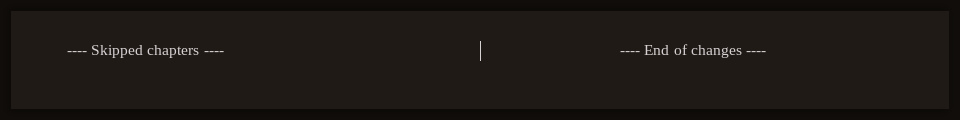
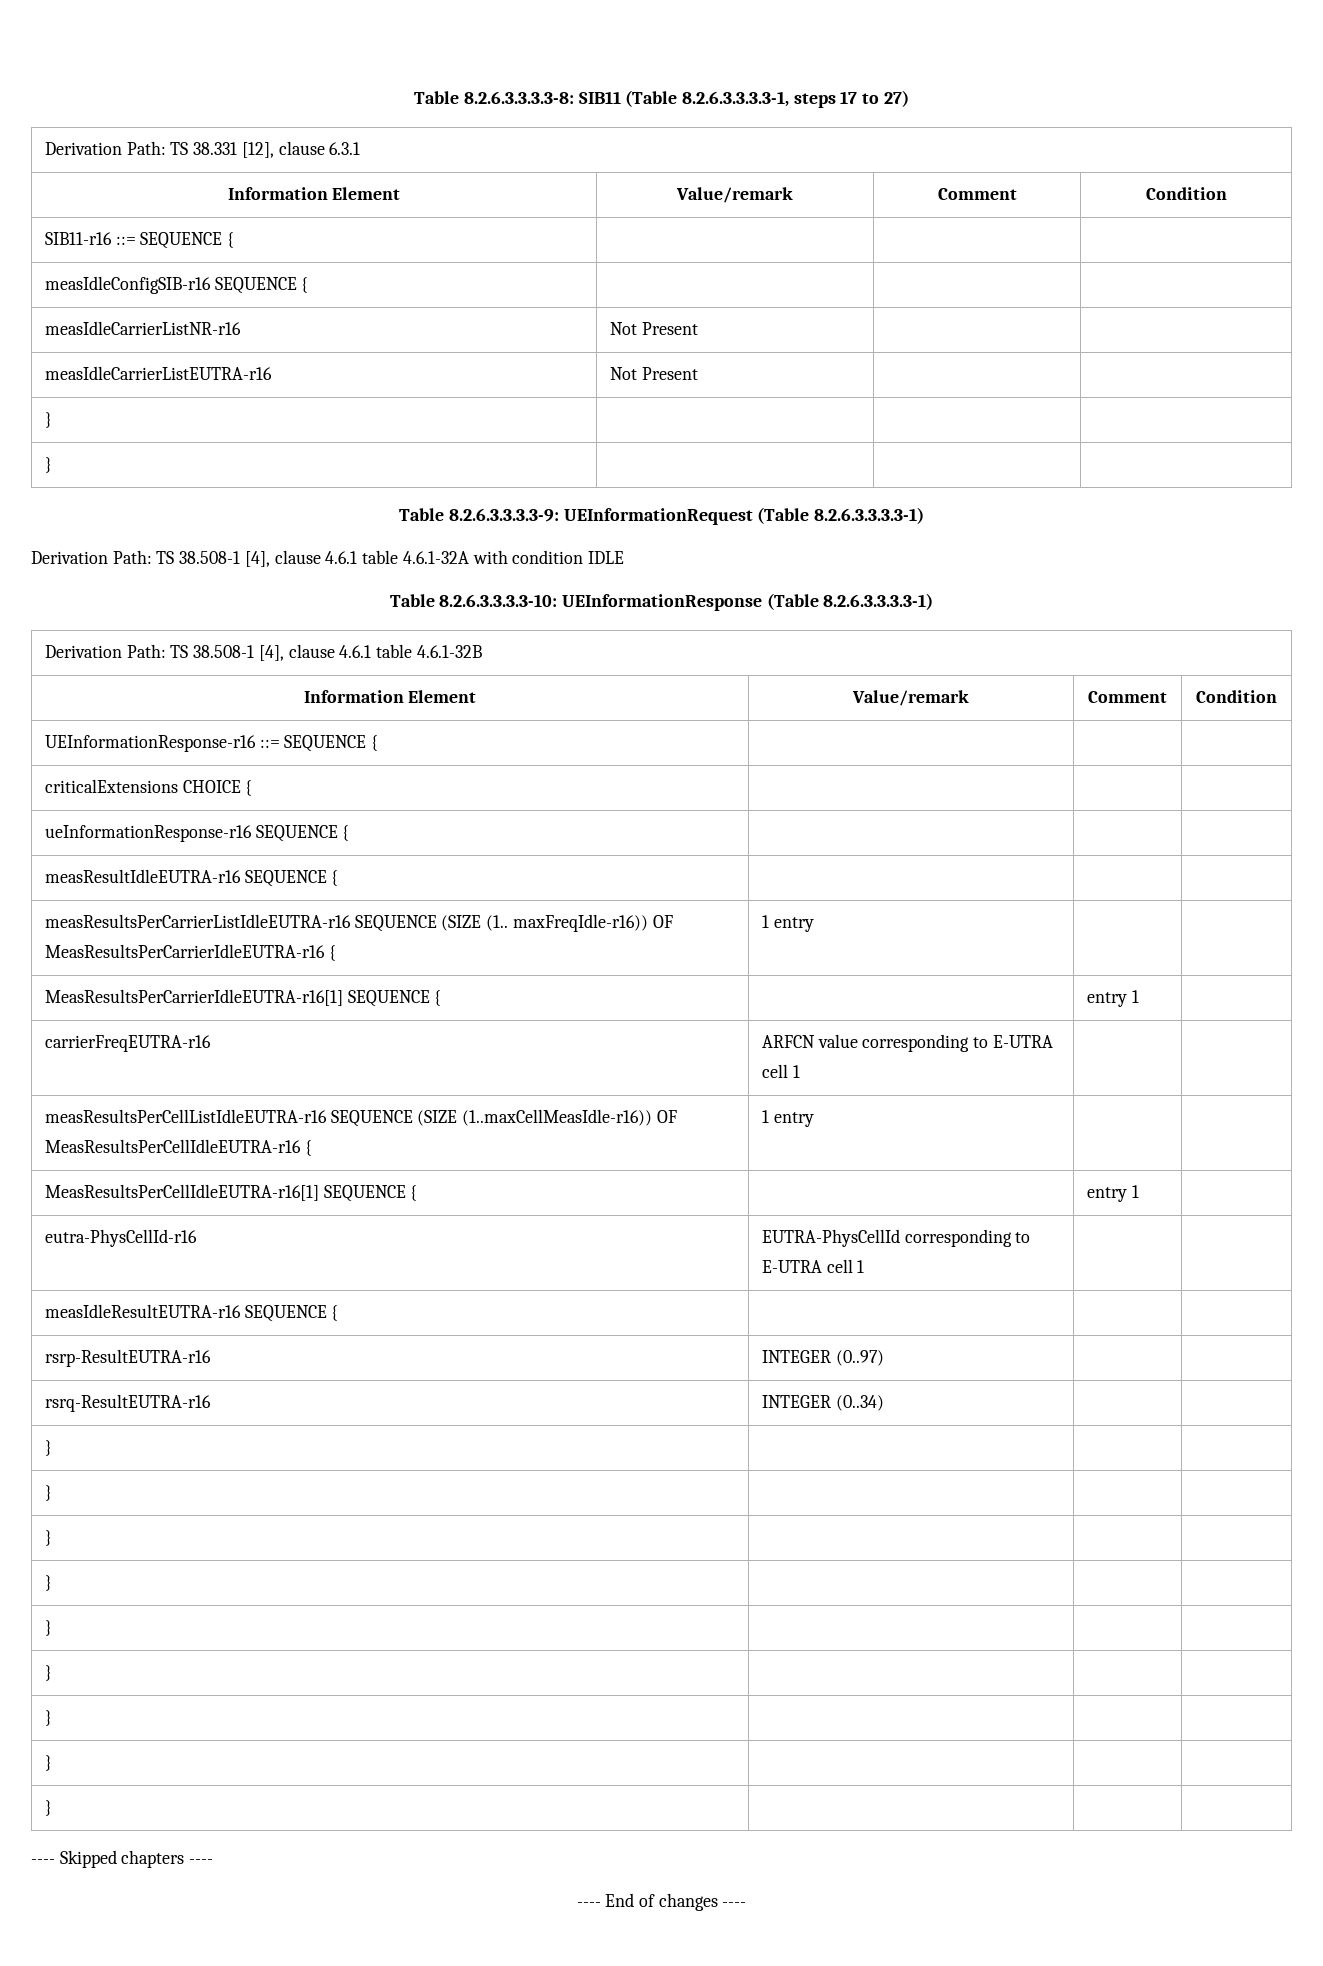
+ Table 8.2.6.3.3.3.3-8: SIB11 (Table 8.2.6.3.3.3.3-1, steps 17 to 27)
+ Derivation Path: TS 38.331 [12], clause 6.3.1
+ Information Element | Value/remark | Comment | Condition
+ SIB11-r16 ::= SEQUENCE { | | |
+ measIdleConfigSIB-r16 SEQUENCE { | | |
+ measIdleCarrierListNR-r16 | Not Present | |
+ measIdleCarrierListEUTRA-r16 | Not Present | |
+ } | | |
+ } | | |
+ Table 8.2.6.3.3.3.3-9: UEInformationRequest (Table 8.2.6.3.3.3.3-1)
+ Derivation Path: TS 38.508-1 [4], clause 4.6.1 table 4.6.1-32A with condition IDLE
+ Table 8.2.6.3.3.3.3-10: UEInformationResponse (Table 8.2.6.3.3.3.3-1)
+ Derivation Path: TS 38.508-1 [4], clause 4.6.1 table 4.6.1-32B
+ Information Element | Value/remark | Comment | Condition
+ UEInformationResponse-r16 ::= SEQUENCE { | | |
+ criticalExtensions CHOICE { | | |
+ ueInformationResponse-r16 SEQUENCE { | | |
+ measResultIdleEUTRA-r16 SEQUENCE { | | |
+ measResultsPerCarrierListIdleEUTRA-r16 SEQUENCE (SIZE (1.. maxFreqIdle-r16)) OF MeasResultsPerCarrierIdleEUTRA-r16 { | 1 entry | |
+ MeasResultsPerCarrierIdleEUTRA-r16[1] SEQUENCE { | | entry 1 |
+ carrierFreqEUTRA-r16 | ARFCN value corresponding to E-UTRA cell 1 | |
+ measResultsPerCellListIdleEUTRA-r16 SEQUENCE (SIZE (1..maxCellMeasIdle-r16)) OF MeasResultsPerCellIdleEUTRA-r16 { | 1 entry | |
+ MeasResultsPerCellIdleEUTRA-r16[1] SEQUENCE { | | entry 1 |
+ eutra-PhysCellId-r16 | EUTRA-PhysCellId corresponding to E-UTRA cell 1 | |
+ measIdleResultEUTRA-r16 SEQUENCE { | | |
+ rsrp-ResultEUTRA-r16 | INTEGER (0..97) | |
+ rsrq-ResultEUTRA-r16 | INTEGER (0..34) | |
+ } | | |
+ } | | |
+ } | | |
+ } | | |
+ } | | |
+ } | | |
+ } | | |
+ } | | |
+ } | | |

